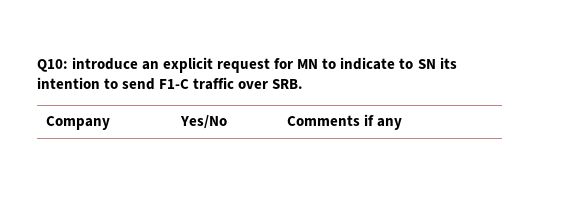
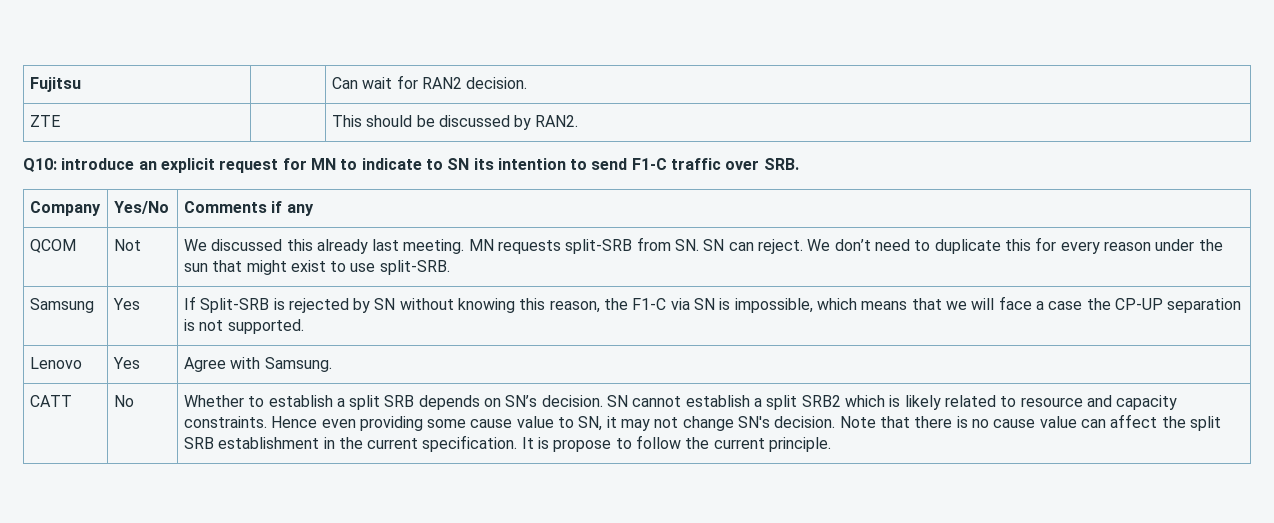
+ Fujitsu | | Can wait for RAN2 decision.
+ ZTE | | This should be discussed by RAN2.
+ QCOM | Not | We discussed this already last meeting. MN requests split-SRB from SN. SN can reject. We don’t need to duplicate this for every reason under the sun that might exist to use split-SRB.
+ Samsung | Yes | If Split-SRB is rejected by SN without knowing this reason, the F1-C via SN is impossible, which means that we will face a case the CP-UP separation is not supported.
+ Lenovo | Yes | Agree with Samsung.
+ CATT | No | Whether to establish a split SRB depends on SN’s decision. SN cannot establish a split SRB2 which is likely related to resource and capacity constraints. Hence even providing some cause value to SN, it may not change SN's decision. Note that there is no cause value can affect the split SRB establishment in the current specification. It is propose to follow the current principle.

